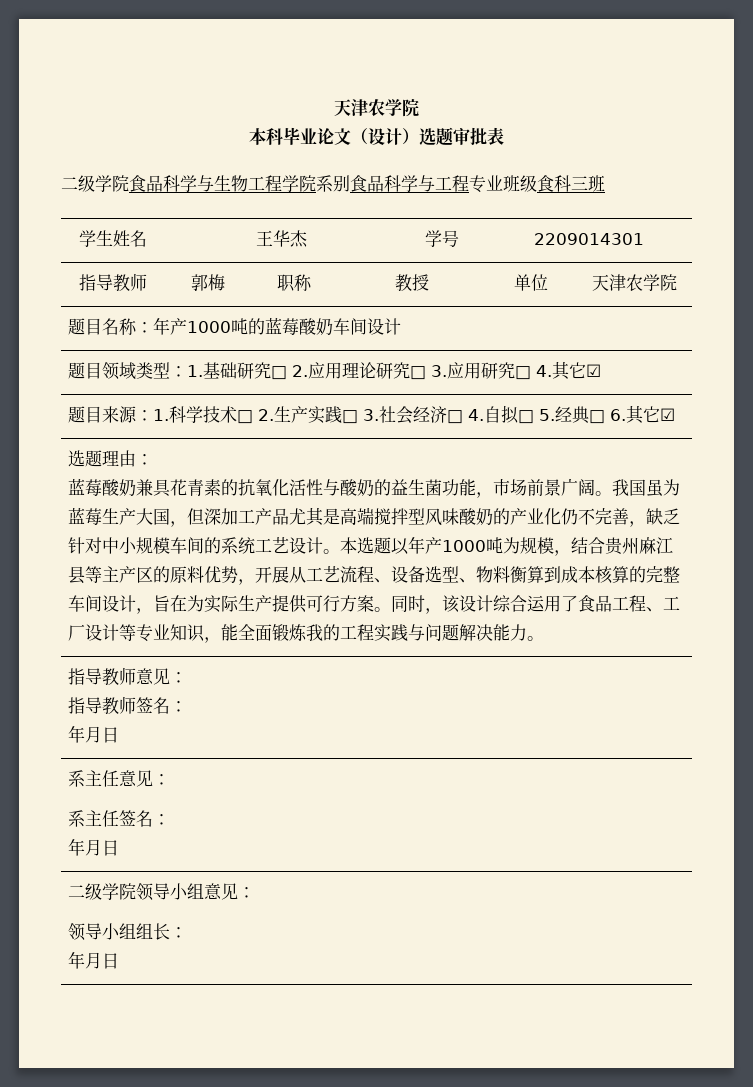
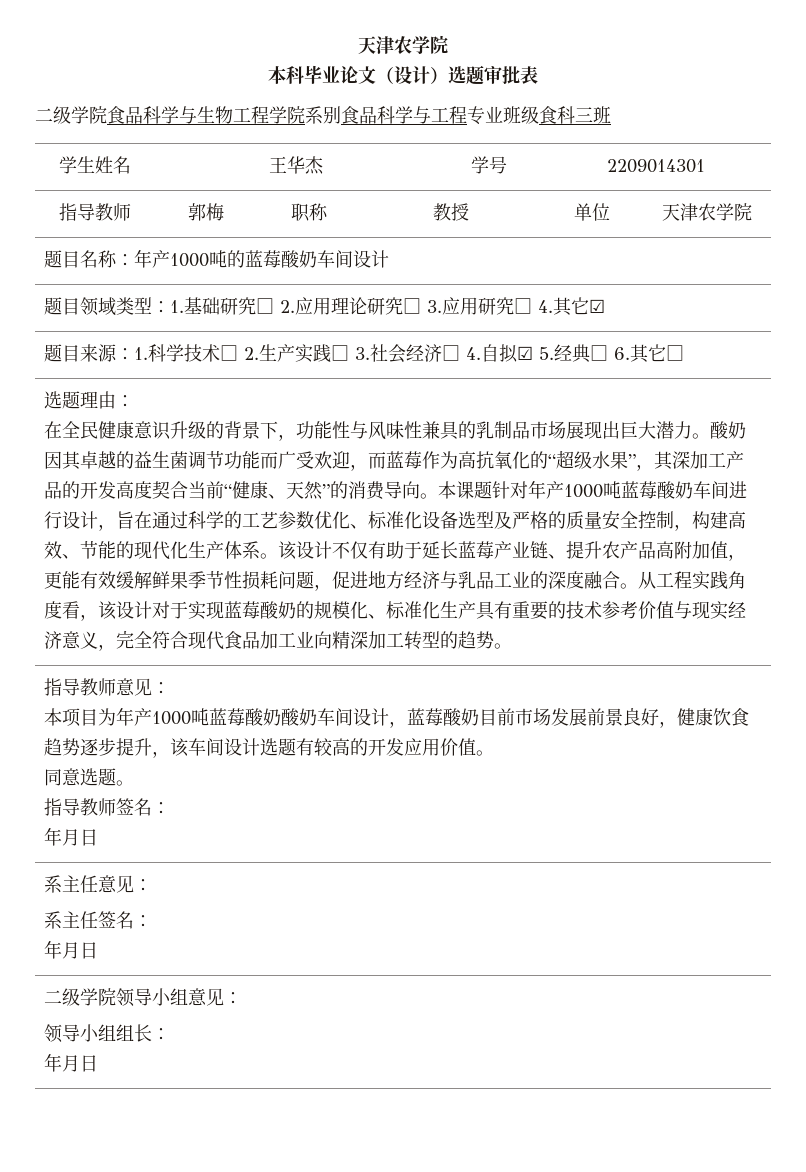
- 题目来源：1.科学技术□ 2.生产实践□ 3.社会经济□ 4.自拟□ 5.经典□ 6.其它☑
+ 题目来源：1.科学技术□ 2.生产实践□ 3.社会经济□ 4.自拟☑ 5.经典□ 6.其它□
- 蓝莓酸奶兼具花青素的抗氧化活性与酸奶的益生菌功能，市场前景广阔。我国虽为蓝莓生产大国，但深加工产品尤其是高端搅拌型风味酸奶的产业化仍不完善，缺乏针对中小规模车间的系统工艺设计。本选题以年产1000吨为规模，结合贵州麻江县等主产区的原料优势，开展从工艺流程、设备选型、物料衡算到成本核算的完整车间设计，旨在为实际生产提供可行方案。同时，该设计综合运用了食品工程、工厂设计等专业知识，能全面锻炼我的工程实践与问题解决能力。
+ 在全民健康意识升级的背景下，功能性与风味性兼具的乳制品市场展现出巨大潜力。酸奶因其卓越的益生菌调节功能而广受欢迎，而蓝莓作为高抗氧化的“超级水果”，其深加工产品的开发高度契合当前“健康、天然”的消费导向。本课题针对年产1000吨蓝莓酸奶车间进行设计，旨在通过科学的工艺参数优化、标准化设备选型及严格的质量安全控制，构建高效、节能的现代化生产体系。该设计不仅有助于延长蓝莓产业链、提升农产品高附加值，更能有效缓解鲜果季节性损耗问题，促进地方经济与乳品工业的深度融合。从工程实践角度看，该设计对于实现蓝莓酸奶的规模化、标准化生产具有重要的技术参考价值与现实经济意义，完全符合现代食品加工业向精深加工转型的趋势。
  指导教师意见：
+ 本项目为年产1000吨蓝莓酸奶酸奶车间设计，蓝莓酸奶目前市场发展前景良好，健康饮食趋势逐步提升，该车间设计选题有较高的开发应用价值。
+ 同意选题。

